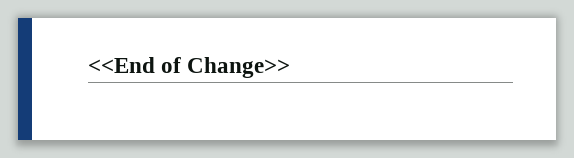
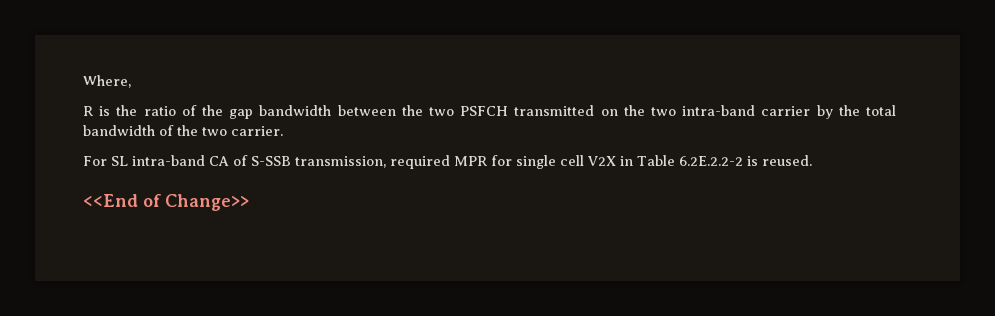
+ Where,
+ R is the ratio of the gap bandwidth between the two PSFCH transmitted on the two intra-band carrier by the total bandwidth of the two carrier.
+ For SL intra-band CA of S-SSB transmission, required MPR for single cell V2X in Table 6.2E.2.2-2 is reused.

